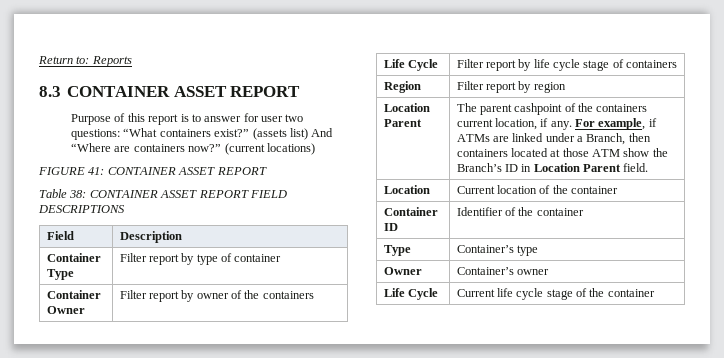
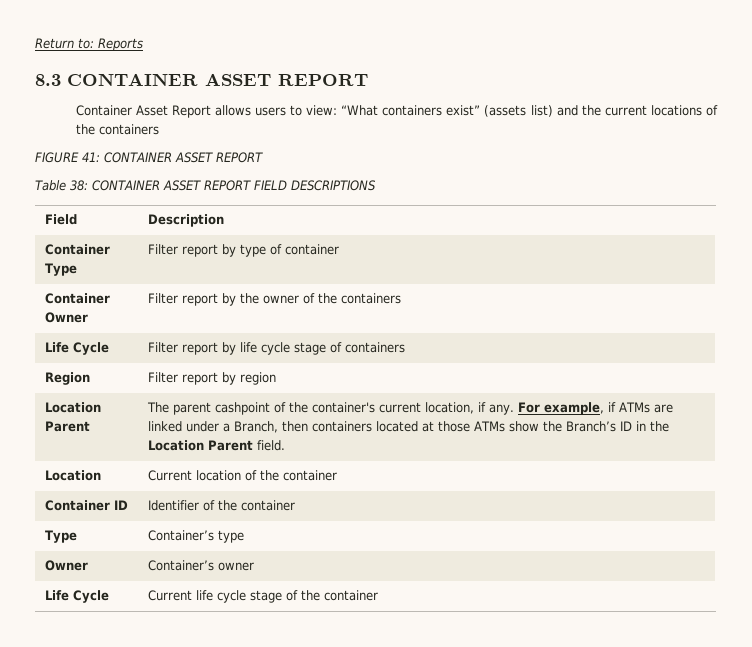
- Purpose of this report is to answer for user two questions: “What containers exist?” (assets list) And “Where are containers now?” (current locations)
+ Container Asset Report allows users to view: “What containers exist” (assets list) and the current locations of the containers
- Container Owner | Filter report by owner of the containers
+ Container Owner | Filter report by the owner of the containers
- Location Parent | The parent cashpoint of the containers current location, if any. For example, if ATMs are linked under a Branch, then containers located at those ATM show the Branch’s ID in Location Parent field.
+ Location Parent | The parent cashpoint of the container's current location, if any. For example, if ATMs are linked under a Branch, then containers located at those ATMs show the Branch’s ID in the Location Parent field.

